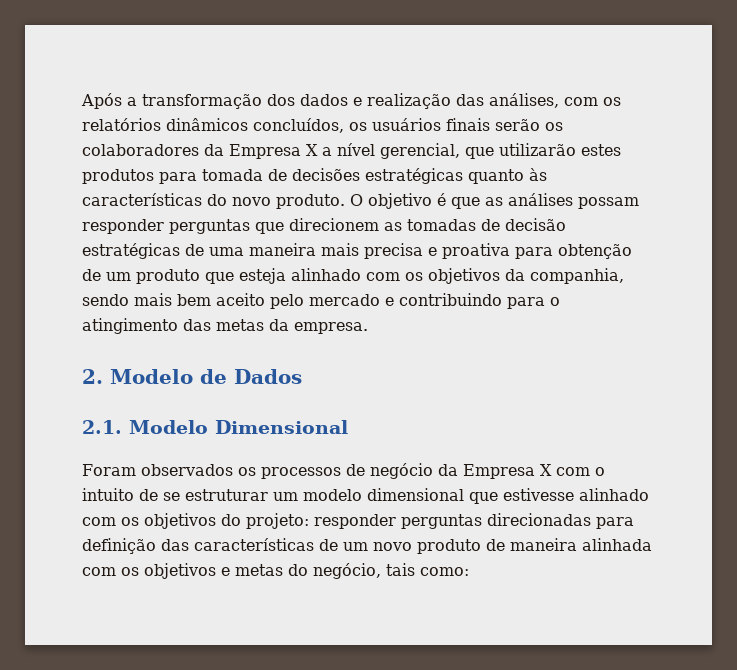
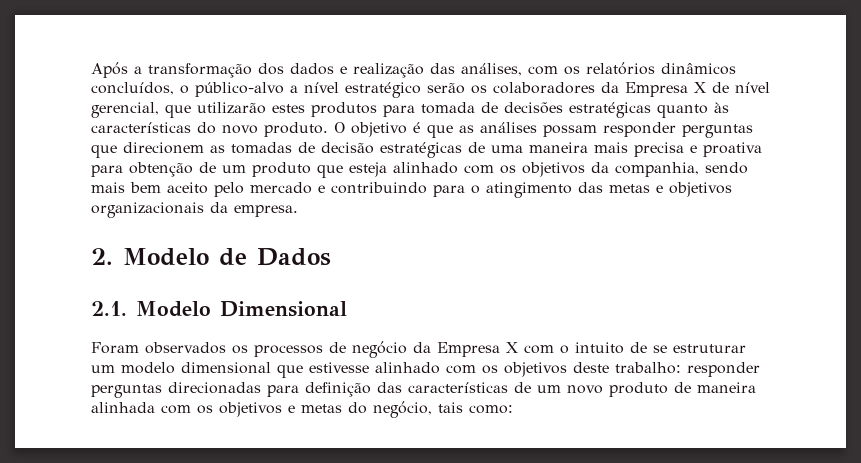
- Após a transformação dos dados e realização das análises, com os relatórios dinâmicos concluídos, os usuários finais serão os colaboradores da Empresa X a nível gerencial, que utilizarão estes produtos para tomada de decisões estratégicas quanto às características do novo produto.
+ Após a transformação dos dados e realização das análises, com os relatórios dinâmicos concluídos, o público-alvo a nível estratégico serão os colaboradores da Empresa X de nível gerencial, que utilizarão estes produtos para tomada de decisões estratégicas quanto às características do novo produto.
- O objetivo é que as análises possam responder perguntas que direcionem as tomadas de decisão estratégicas de uma maneira mais precisa e proativa para obtenção de um produto que esteja alinhado com os objetivos da companhia, sendo mais bem aceito pelo mercado e contribuindo para o atingimento das metas da empresa.
+ O objetivo é que as análises possam responder perguntas que direcionem as tomadas de decisão estratégicas de uma maneira mais precisa e proativa para obtenção de um produto que esteja alinhado com os objetivos da companhia, sendo mais bem aceito pelo mercado e contribuindo para o atingimento das metas e objetivos organizacionais da empresa.
- Foram observados os processos de negócio da Empresa X com o intuito de se estruturar um modelo dimensional que estivesse alinhado com os objetivos do projeto: responder perguntas direcionadas para definição das características de um novo produto de maneira alinhada com os objetivos e metas do negócio, tais como:
+ Foram observados os processos de negócio da Empresa X com o intuito de se estruturar um modelo dimensional que estivesse alinhado com os objetivos deste trabalho: responder perguntas direcionadas para definição das características de um novo produto de maneira alinhada com os objetivos e metas do negócio, tais como:

